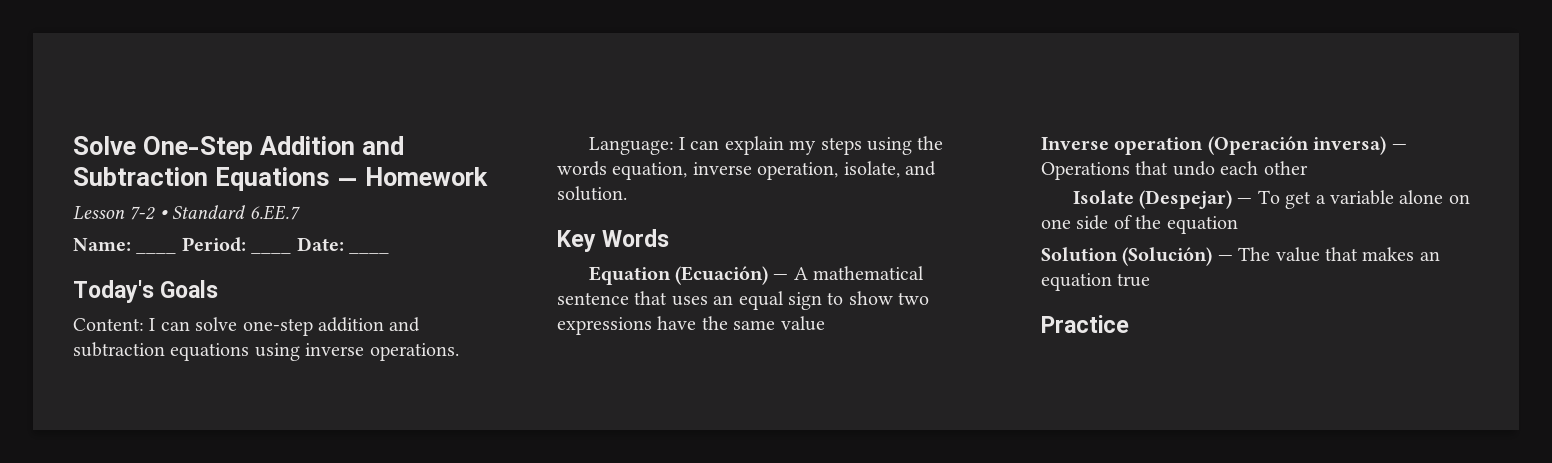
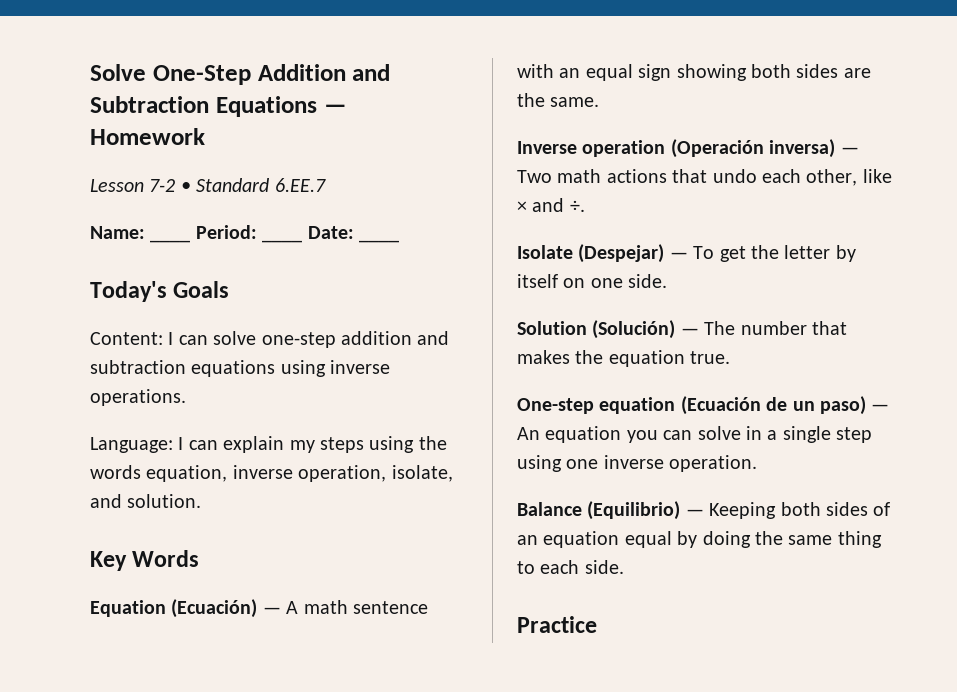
- Equation (Ecuación) — A mathematical sentence that uses an equal sign to show two expressions have the same value
+ Equation (Ecuación) — A math sentence with an equal sign showing both sides are the same.
- Inverse operation (Operación inversa) — Operations that undo each other
+ Inverse operation (Operación inversa) — Two math actions that undo each other, like × and ÷.
- Isolate (Despejar) — To get a variable alone on one side of the equation
+ Isolate (Despejar) — To get the letter by itself on one side.
- Solution (Solución) — The value that makes an equation true
+ Solution (Solución) — The number that makes the equation true.
+ One-step equation (Ecuación de un paso) — An equation you can solve in a single step using one inverse operation.
+ Balance (Equilibrio) — Keeping both sides of an equation equal by doing the same thing to each side.

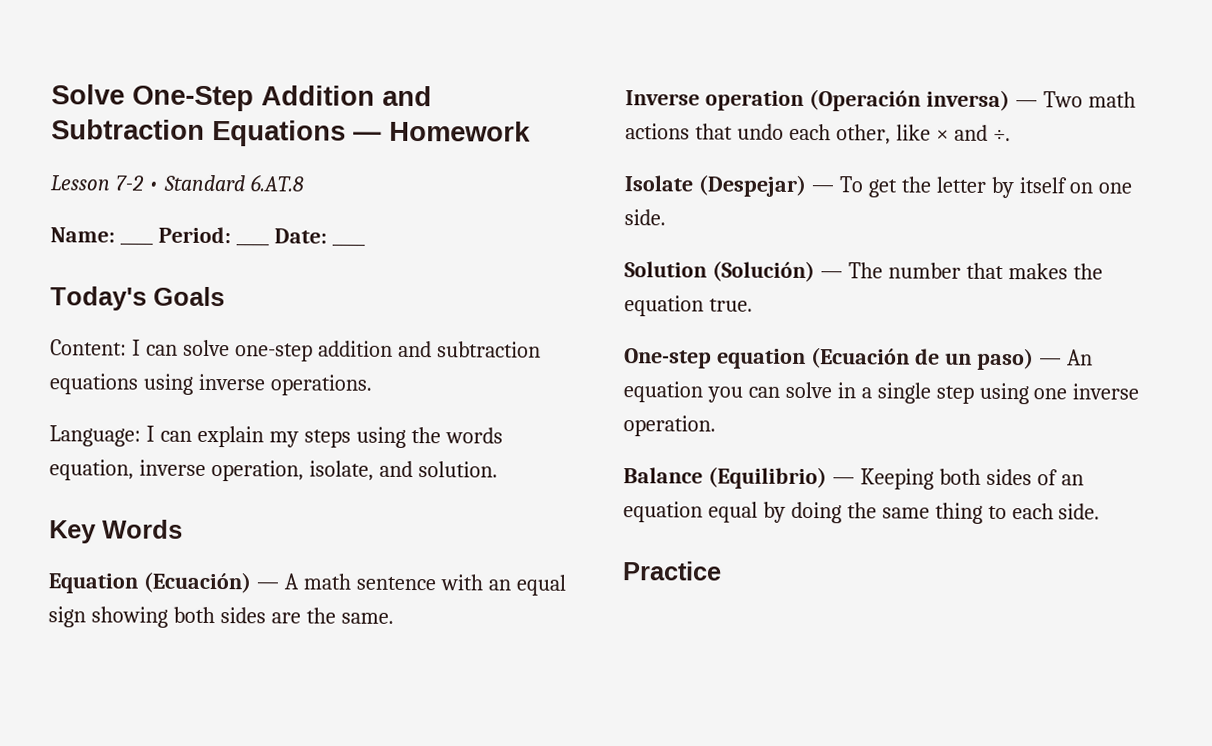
- Lesson 7-2 • Standard 6.EE.7
+ Lesson 7-2 • Standard 6.AT.8

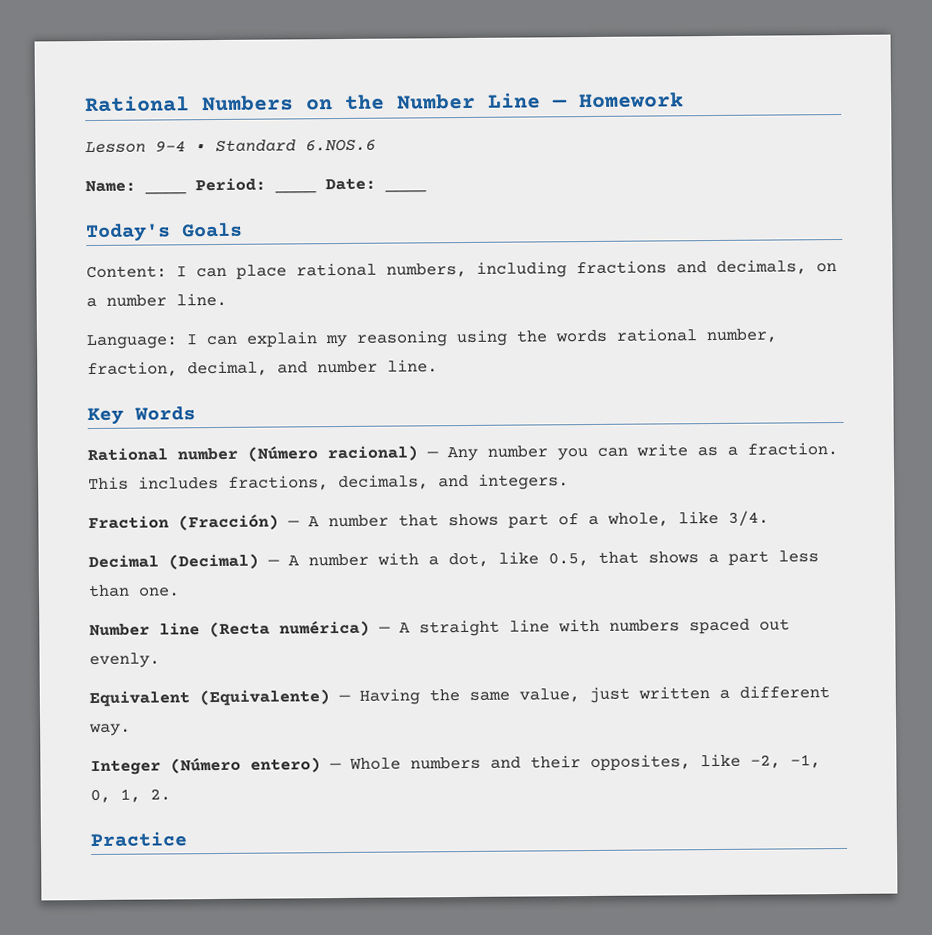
- Solve One-Step Addition and Subtraction Equations — Homework
+ Rational Numbers on the Number Line — Homework
- Lesson 7-2 • Standard 6.AT.8
+ Lesson 9-4 • Standard 6.NOS.6
- Content: I can solve one-step addition and subtraction equations using inverse operations.
+ Content: I can place rational numbers, including fractions and decimals, on a number line.
- Language: I can explain my steps using the words equation, inverse operation, isolate, and solution.
+ Language: I can explain my reasoning using the words rational number, fraction, decimal, and number line.
  Key Words
- Equation (Ecuación) — A math sentence with an equal sign showing both sides are the same.
- Inverse operation (Operación inversa) — Two math actions that undo each other, like × and ÷.
- Isolate (Despejar) — To get the letter by itself on one side.
- Solution (Solución) — The number that makes the equation true.
- One-step equation (Ecuación de un paso) — An equation you can solve in a single step using one inverse operation.
- Balance (Equilibrio) — Keeping both sides of an equation equal by doing the same thing to each side.
+ Rational number (Número racional) — Any number you can write as a fraction. This includes fractions, decimals, and integers.
+ Fraction (Fracción) — A number that shows part of a whole, like 3/4.
+ Decimal (Decimal) — A number with a dot, like 0.5, that shows a part less than one.
+ Number line (Recta numérica) — A straight line with numbers spaced out evenly.
+ Equivalent (Equivalente) — Having the same value, just written a different way.
+ Integer (Número entero) — Whole numbers and their opposites, like -2, -1, 0, 1, 2.

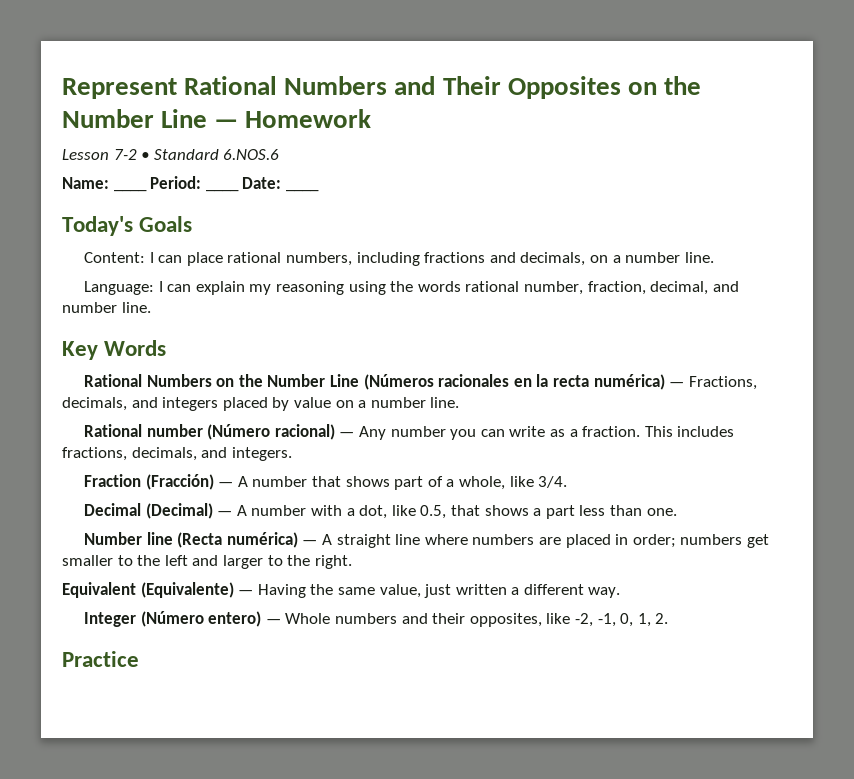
- Rational Numbers on the Number Line — Homework
+ Represent Rational Numbers and Their Opposites on the Number Line — Homework
- Lesson 9-4 • Standard 6.NOS.6
+ Lesson 7-2 • Standard 6.NOS.6
+ Rational Numbers on the Number Line (Números racionales en la recta numérica) — Fractions, decimals, and integers placed by value on a number line.
- Number line (Recta numérica) — A straight line with numbers spaced out evenly.
+ Number line (Recta numérica) — A straight line where numbers are placed in order; numbers get smaller to the left and larger to the right.

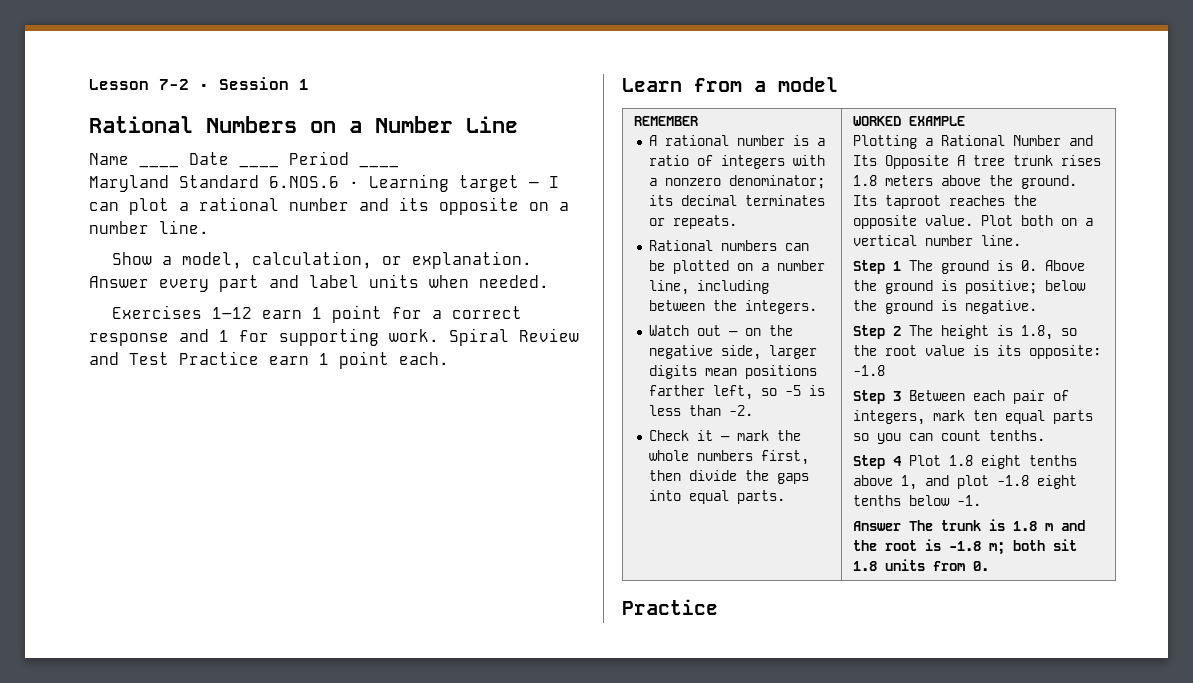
- Represent Rational Numbers and Their Opposites on the Number Line — Homework
- Lesson 7-2 • Standard 6.NOS.6
- Name: ____ Period: ____ Date: ____
- Today's Goals
- Content: I can place rational numbers, including fractions and decimals, on a number line.
- Language: I can explain my reasoning using the words rational number, fraction, decimal, and number line.
- Key Words
- Rational Numbers on the Number Line (Números racionales en la recta numérica) — Fractions, decimals, and integers placed by value on a number line.
- Rational number (Número racional) — Any number you can write as a fraction. This includes fractions, decimals, and integers.
- Fraction (Fracción) — A number that shows part of a whole, like 3/4.
- Decimal (Decimal) — A number with a dot, like 0.5, that shows a part less than one.
- Number line (Recta numérica) — A straight line where numbers are placed in order; numbers get smaller to the left and larger to the right.
- Equivalent (Equivalente) — Having the same value, just written a different way.
- Integer (Número entero) — Whole numbers and their opposites, like -2, -1, 0, 1, 2.
+ Lesson 7-2 · Session 1
+ Rational Numbers on a Number Line
+ Name ____ Date ____ Period ____
+ Maryland Standard 6.NOS.6 · Learning target — I can plot a rational number and its opposite on a number line.
+ Show a model, calculation, or explanation. Answer every part and label units when needed.
+ Exercises 1–12 earn 1 point for a correct response and 1 for supporting work. Spiral Review and Test Practice earn 1 point each.
+ Learn from a model
+ REMEMBER
+ A rational number is a ratio of integers with a nonzero denominator; its decimal terminates or repeats.
+ Rational numbers can be plotted on a number line, including between the integers.
+ Watch out — on the negative side, larger digits mean positions farther left, so −5 is less than −2.
+ Check it — mark the whole numbers first, then divide the gaps into equal parts. | WORKED EXAMPLE
+ Plotting a Rational Number and Its Opposite A tree trunk rises 1.8 meters above the ground. Its taproot reaches the opposite value. Plot both on a vertical number line.
+ Step 1 The ground is 0. Above the ground is positive; below the ground is negative.
+ Step 2 The height is 1.8, so the root value is its opposite: −1.8
+ Step 3 Between each pair of integers, mark ten equal parts so you can count tenths.
+ Step 4 Plot 1.8 eight tenths above 1, and plot −1.8 eight tenths below −1.
+ Answer The trunk is 1.8 m and the root is −1.8 m; both sit 1.8 units from 0.

